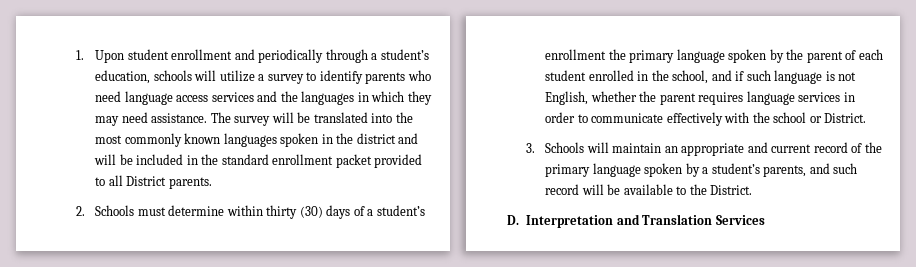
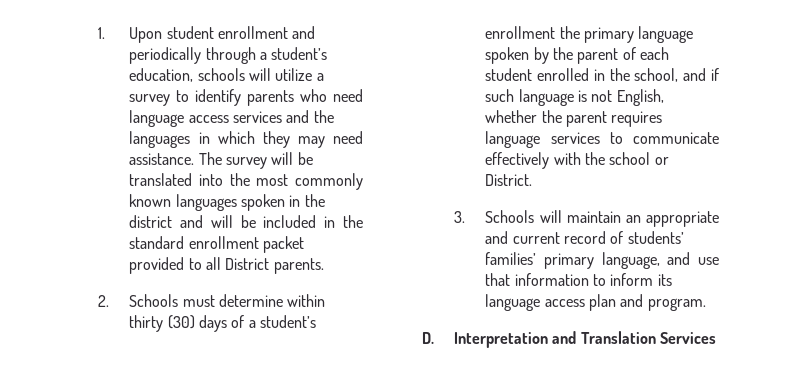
- 2. Schools must determine within thirty (30) days of a student’s enrollment the primary language spoken by the parent of each student enrolled in the school, and if such language is not English, whether the parent requires language services in order to communicate effectively with the school or District.
+ 2. Schools must determine within thirty (30) days of a student’s enrollment the primary language spoken by the parent of each student enrolled in the school, and if such language is not English, whether the parent requires language services to communicate effectively with the school or District.
- 3. Schools will maintain an appropriate and current record of the primary language spoken by a student’s parents, and such record will be available to the District.
+ 3. Schools will maintain an appropriate and current record of students’ families’ primary language, and use that information to inform its language access plan and program.

